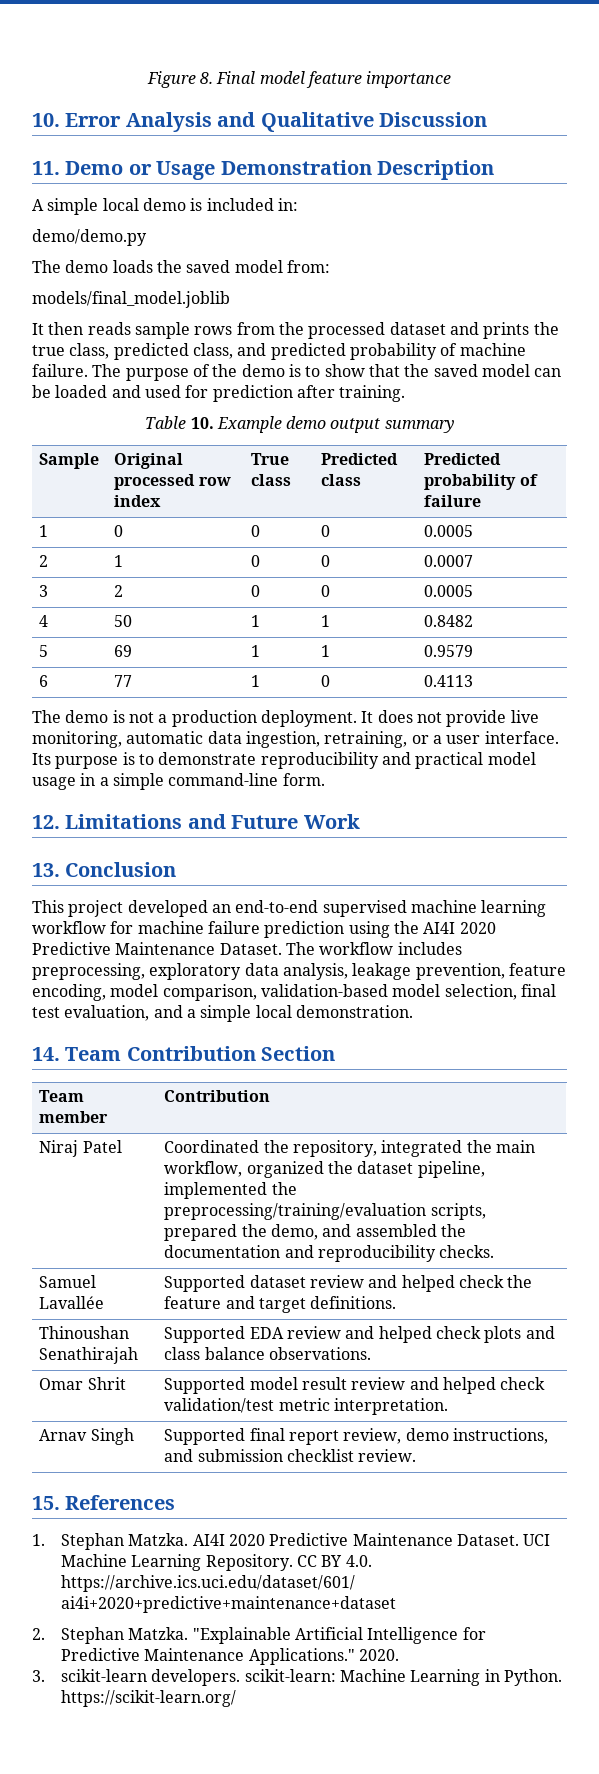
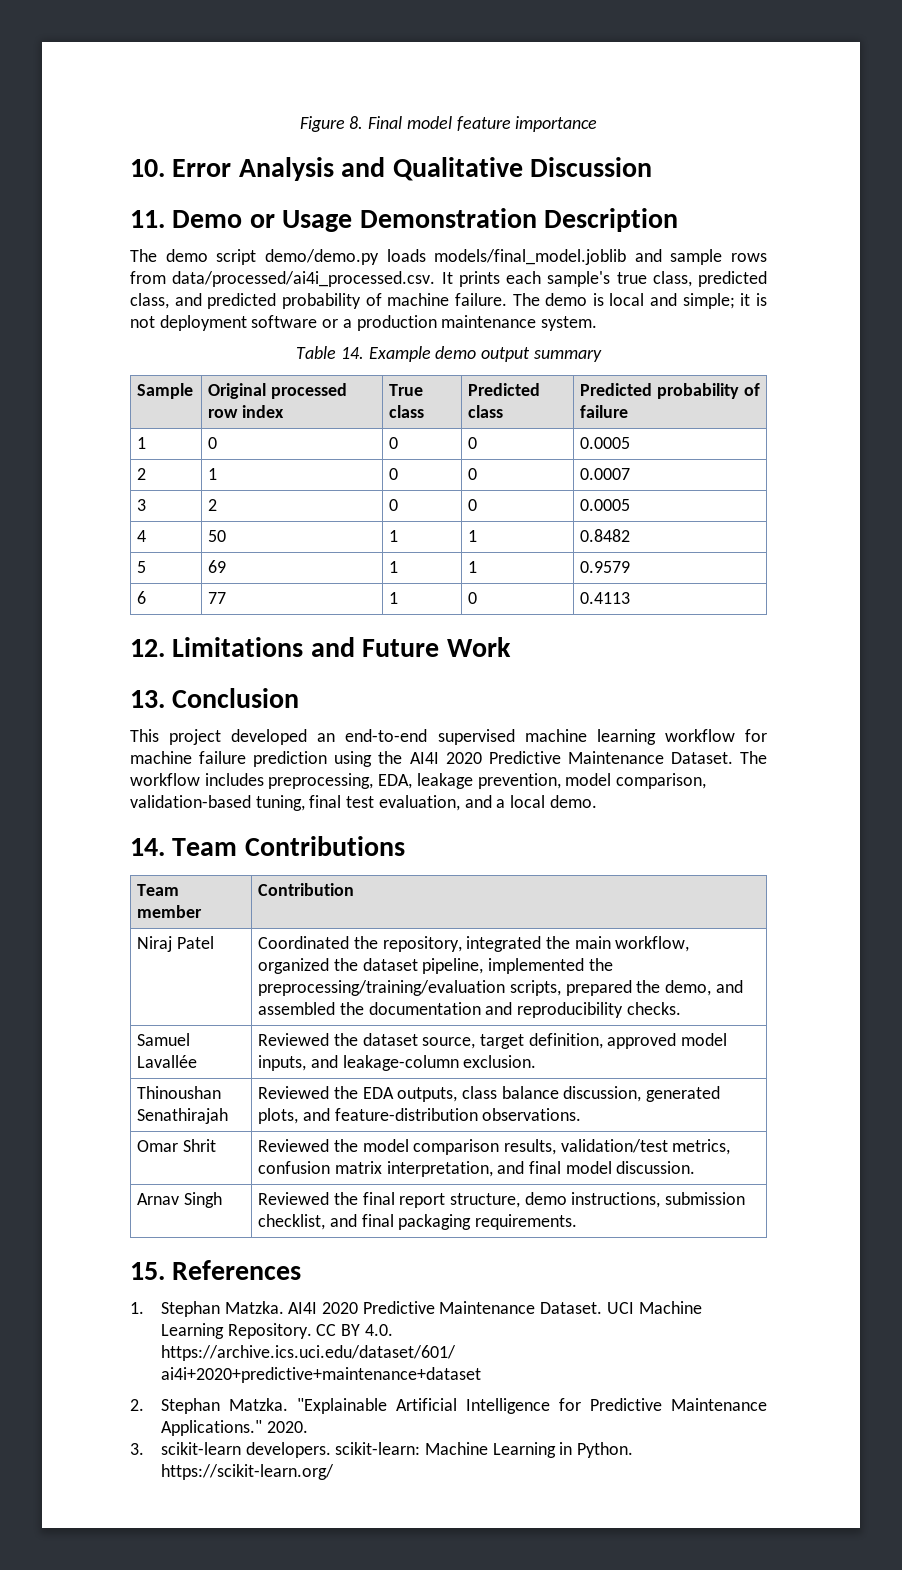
- A simple local demo is included in:
- demo/demo.py
- The demo loads the saved model from:
- models/final_model.joblib
- It then reads sample rows from the processed dataset and prints the true class, predicted class, and predicted probability of machine failure.
+ The demo script demo/demo.py loads models/final_model.joblib and sample rows from data/processed/ai4i_processed.csv. It prints each sample's true class, predicted class, and predicted probability of machine failure.
- The purpose of the demo is to show that the saved model can be loaded and used for prediction after training.
+ The demo is local and simple; it is not deployment software or a production maintenance system.
- Table 10. Example demo output summary
+ Table 14. Example demo output summary
- The demo is not a production deployment. It does not provide live monitoring, automatic data ingestion, retraining, or a user interface. Its purpose is to demonstrate reproducibility and practical model usage in a simple command-line form.
- The workflow includes preprocessing, exploratory data analysis, leakage prevention, feature encoding, model comparison, validation-based model selection, final test evaluation, and a simple local demonstration.
+ The workflow includes preprocessing, EDA, leakage prevention, model comparison, validation-based tuning, final test evaluation, and a local demo.
- 14. Team Contribution Section
+ 14. Team Contributions
- Samuel Lavallée | Supported dataset review and helped check the feature and target definitions.
- Thinoushan Senathirajah | Supported EDA review and helped check plots and class balance observations.
- Omar Shrit | Supported model result review and helped check validation/test metric interpretation.
+ Samuel Lavallée | Reviewed the dataset source, target definition, approved model inputs, and leakage-column exclusion.
+ Thinoushan Senathirajah | Reviewed the EDA outputs, class balance discussion, generated plots, and feature-distribution observations.
+ Omar Shrit | Reviewed the model comparison results, validation/test metrics, confusion matrix interpretation, and final model discussion.
- Arnav Singh | Supported final report review, demo instructions, and submission checklist review.
+ Arnav Singh | Reviewed the final report structure, demo instructions, submission checklist, and final packaging requirements.

